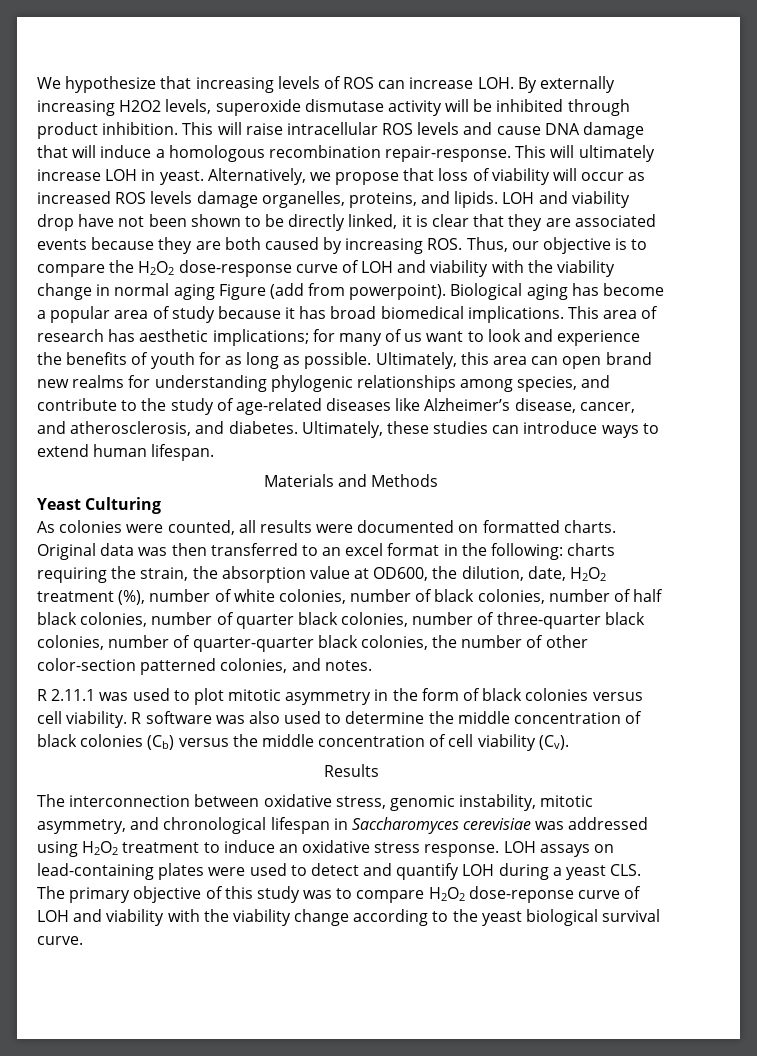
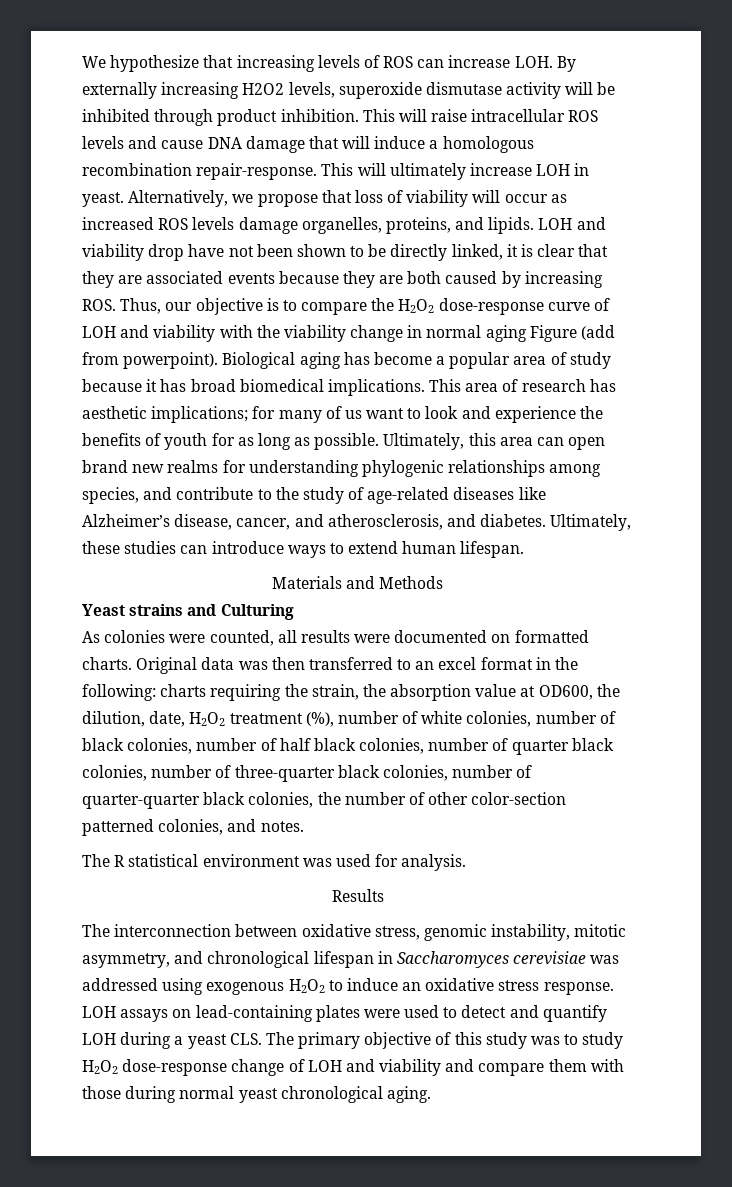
- Yeast Culturing
+ Yeast strains and Culturing
- R 2.11.1 was used to plot mitotic asymmetry in the form of black colonies versus cell viability. R software was also used to determine the middle concentration of black colonies (Cb) versus the middle concentration of cell viability (Cv).
+ The R statistical environment was used for analysis.
- The interconnection between oxidative stress, genomic instability, mitotic asymmetry, and chronological lifespan in Saccharomyces cerevisiae was addressed using H2O2 treatment to induce an oxidative stress response.
+ The interconnection between oxidative stress, genomic instability, mitotic asymmetry, and chronological lifespan in Saccharomyces cerevisiae was addressed using exogenous H2O2 to induce an oxidative stress response.
- LOH assays on lead-containing plates were used to detect and quantify LOH during a yeast CLS. The primary objective of this study was to compare H2O2 dose-reponse curve of LOH and viability with the viability change according to the yeast biological survival curve.
+ LOH assays on lead-containing plates were used to detect and quantify LOH during a yeast CLS. The primary objective of this study was to study H2O2 dose-response change of LOH and viability and compare them with those during normal yeast chronological aging.

